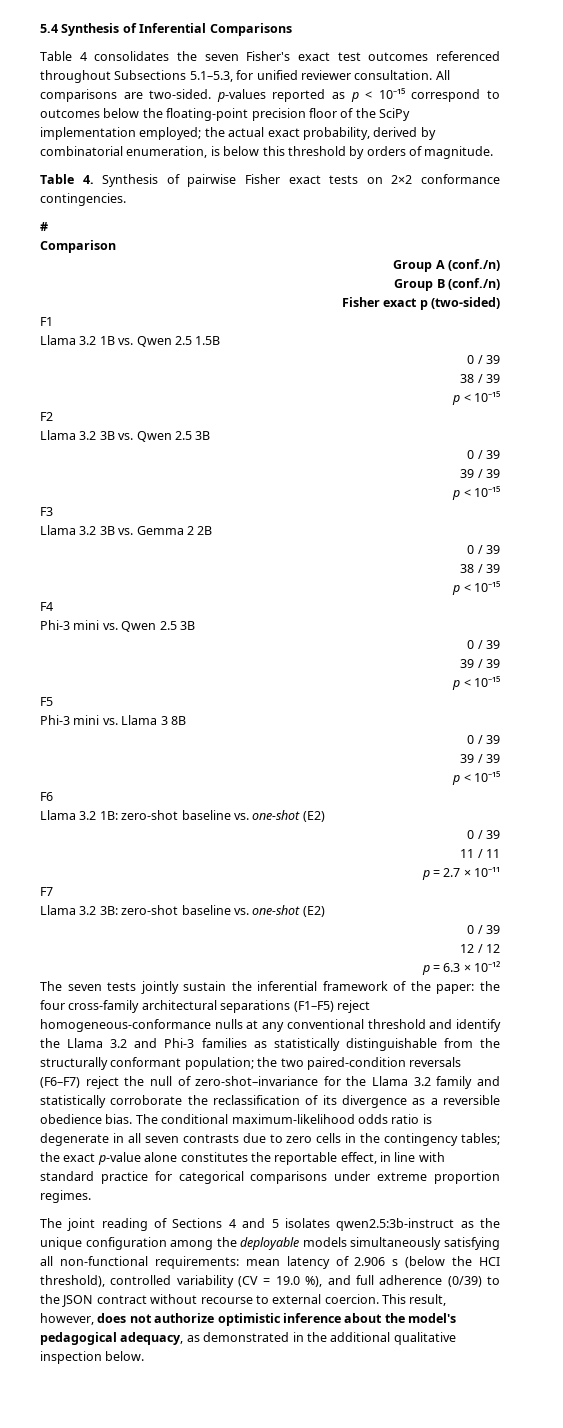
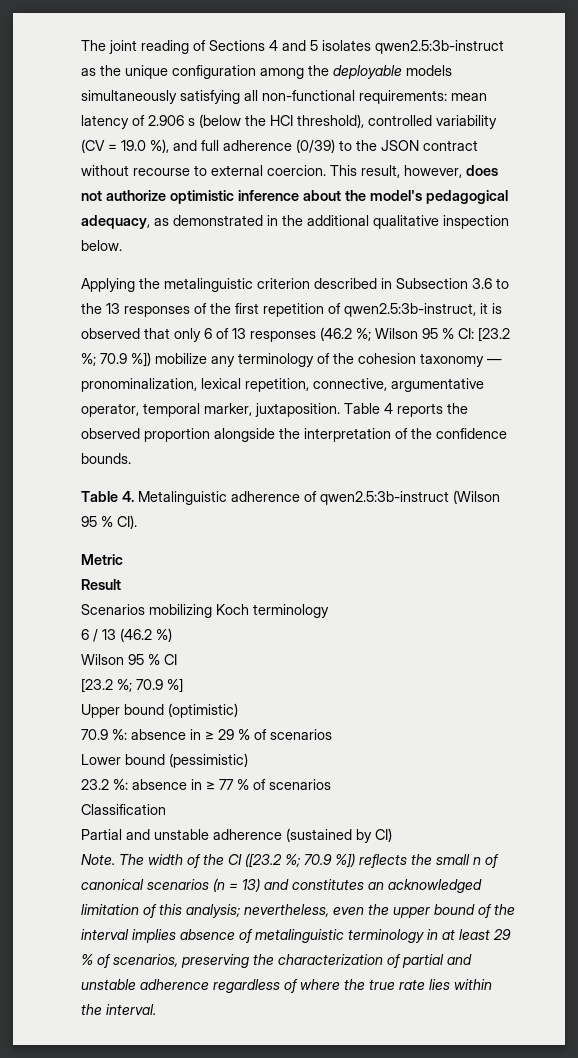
- 5.4 Synthesis of Inferential Comparisons
- Table 4 consolidates the seven Fisher's exact test outcomes referenced throughout Subsections 5.1–5.3, for unified reviewer consultation. All comparisons are two-sided. p-values reported as p < 10⁻¹⁵ correspond to outcomes below the floating-point precision floor of the SciPy implementation employed; the actual exact probability, derived by combinatorial enumeration, is below this threshold by orders of magnitude.
- Table 4. Synthesis of pairwise Fisher exact tests on 2×2 conformance contingencies.
- #
- Comparison
- Group A (conf./n)
- Group B (conf./n)
- Fisher exact p (two-sided)
- F1
- Llama 3.2 1B vs. Qwen 2.5 1.5B
- 0 / 39
- 38 / 39
- p < 10⁻¹⁵
- F2
- Llama 3.2 3B vs. Qwen 2.5 3B
- 0 / 39
- 39 / 39
- p < 10⁻¹⁵
- F3
- Llama 3.2 3B vs. Gemma 2 2B
- 0 / 39
- 38 / 39
- p < 10⁻¹⁵
- F4
- Phi-3 mini vs. Qwen 2.5 3B
- 0 / 39
- 39 / 39
- p < 10⁻¹⁵
- F5
- Phi-3 mini vs. Llama 3 8B
- 0 / 39
- 39 / 39
- p < 10⁻¹⁵
- F6
- Llama 3.2 1B: zero-shot baseline vs. one-shot (E2)
- 0 / 39
- 11 / 11
- p = 2.7 × 10⁻¹¹
- F7
- Llama 3.2 3B: zero-shot baseline vs. one-shot (E2)
- 0 / 39
- 12 / 12
- p = 6.3 × 10⁻¹²
- The seven tests jointly sustain the inferential framework of the paper: the four cross-family architectural separations (F1–F5) reject homogeneous-conformance nulls at any conventional threshold and identify the Llama 3.2 and Phi-3 families as statistically distinguishable from the structurally conformant population; the two paired-condition reversals (F6–F7) reject the null of zero-shot–invariance for the Llama 3.2 family and statistically corroborate the reclassification of its divergence as a reversible obedience bias. The conditional maximum-likelihood odds ratio is degenerate in all seven contrasts due to zero cells in the contingency tables; the exact p-value alone constitutes the reportable effect, in line with standard practice for categorical comparisons under extreme proportion regimes.
+ Applying the metalinguistic criterion described in Subsection 3.6 to the 13 responses of the first repetition of qwen2.5:3b-instruct, it is observed that only 6 of 13 responses (46.2 %; Wilson 95 % CI: [23.2 %; 70.9 %]) mobilize any terminology of the cohesion taxonomy — pronominalization, lexical repetition, connective, argumentative operator, temporal marker, juxtaposition. Table 4 reports the observed proportion alongside the interpretation of the confidence bounds.
+ Table 4. Metalinguistic adherence of qwen2.5:3b-instruct (Wilson 95 % CI).
+ Metric
+ Result
+ Scenarios mobilizing Koch terminology
+ 6 / 13 (46.2 %)
+ Wilson 95 % CI
+ [23.2 %; 70.9 %]
+ Upper bound (optimistic)
+ 70.9 %: absence in ≥ 29 % of scenarios
+ Lower bound (pessimistic)
+ 23.2 %: absence in ≥ 77 % of scenarios
+ Classification
+ Partial and unstable adherence (sustained by CI)
+ Note. The width of the CI ([23.2 %; 70.9 %]) reflects the small n of canonical scenarios (n = 13) and constitutes an acknowledged limitation of this analysis; nevertheless, even the upper bound of the interval implies absence of metalinguistic terminology in at least 29 % of scenarios, preserving the characterization of partial and unstable adherence regardless of where the true rate lies within the interval.

